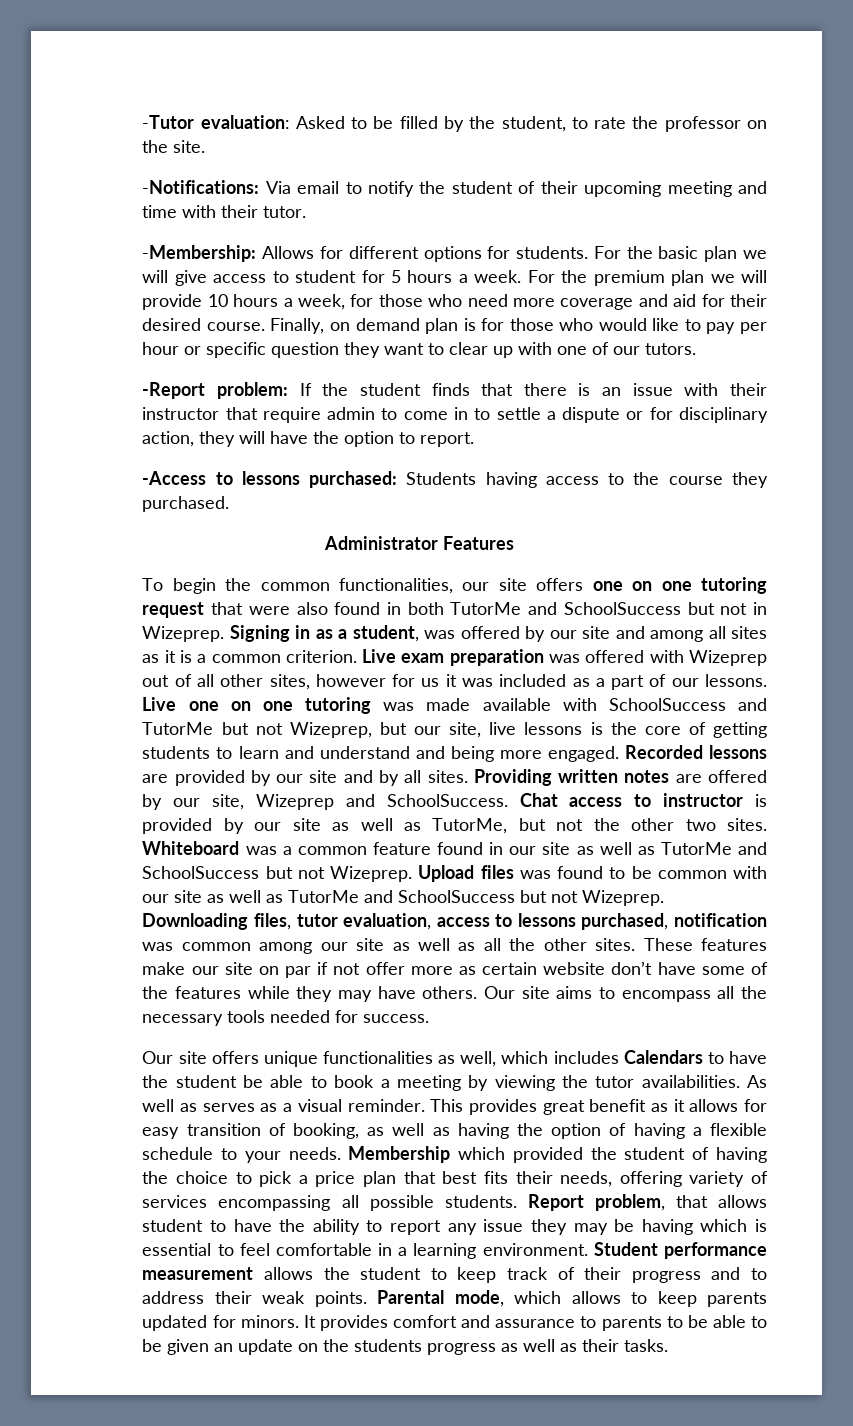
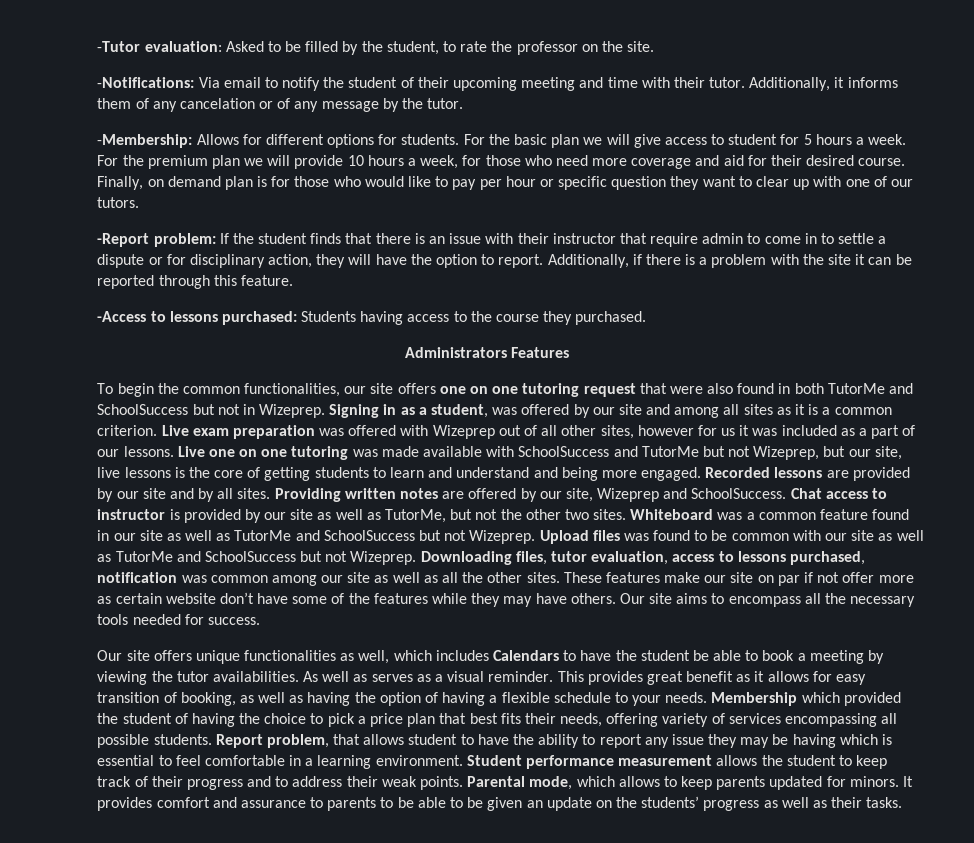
+ Additionally, it informs them of any cancelation or of any message by the tutor.
+ Additionally, if there is a problem with the site it can be reported through this feature.
- Administrator Features
+ Administrators Features
- It provides comfort and assurance to parents to be able to be given an update on the students progress as well as their tasks.
+ It provides comfort and assurance to parents to be able to be given an update on the students’ progress as well as their tasks.

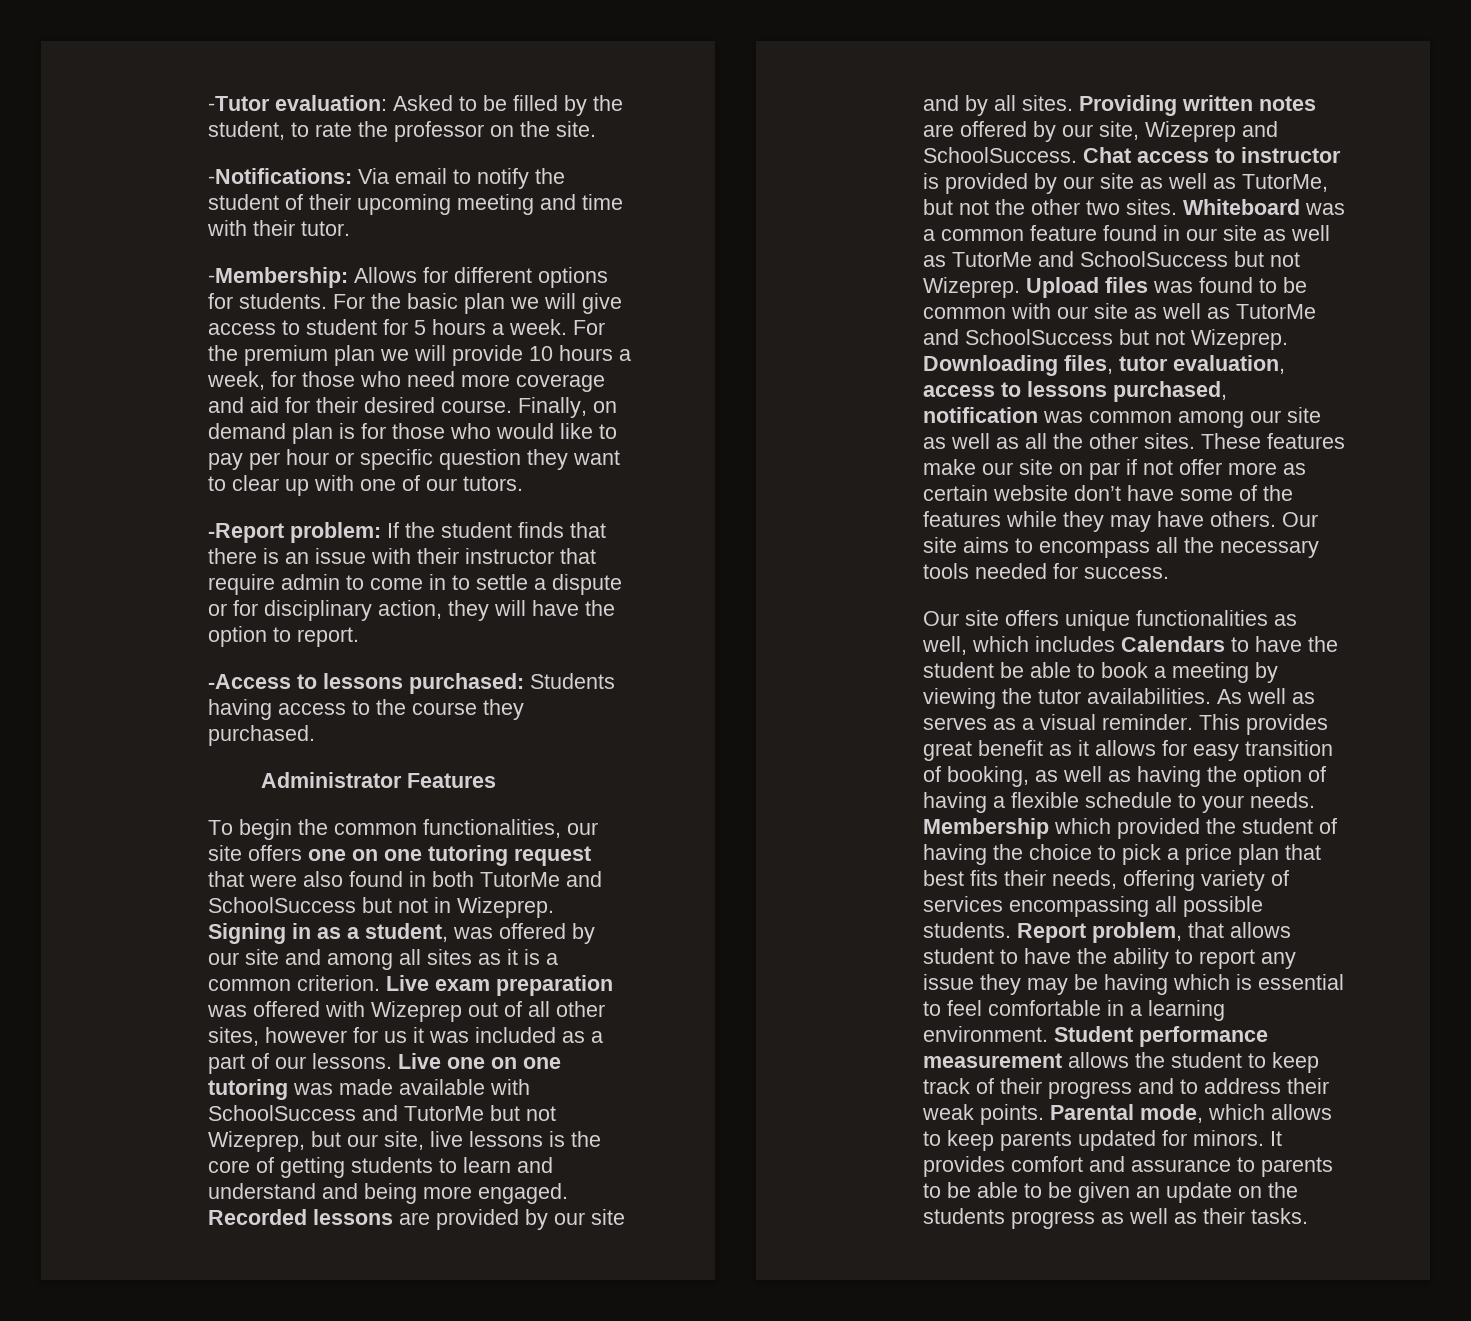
- Additionally, it informs them of any cancelation or of any message by the tutor.
- Additionally, if there is a problem with the site it can be reported through this feature.
- Administrators Features
+ Administrator Features
- It provides comfort and assurance to parents to be able to be given an update on the students’ progress as well as their tasks.
+ It provides comfort and assurance to parents to be able to be given an update on the students progress as well as their tasks.

